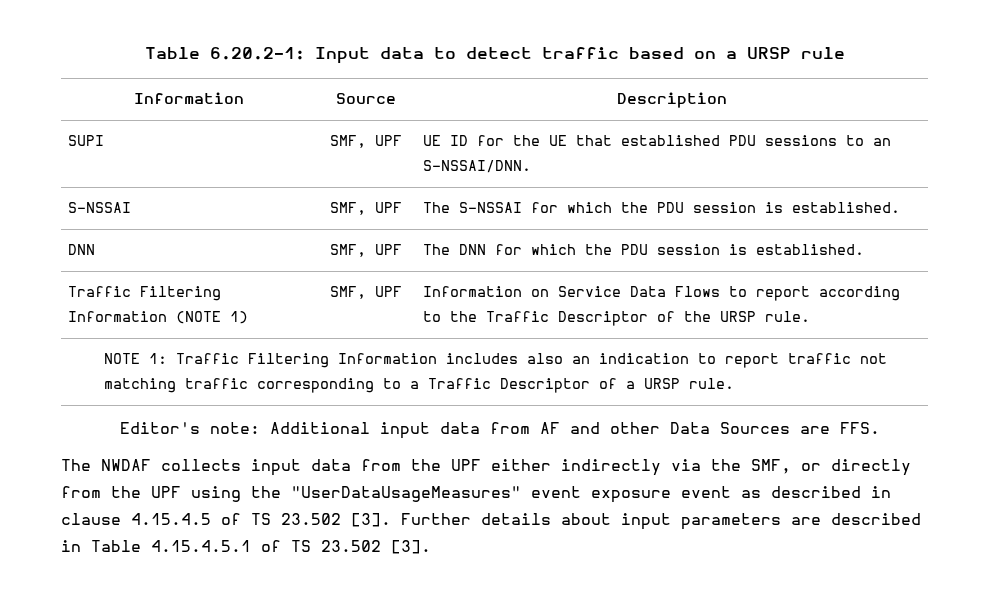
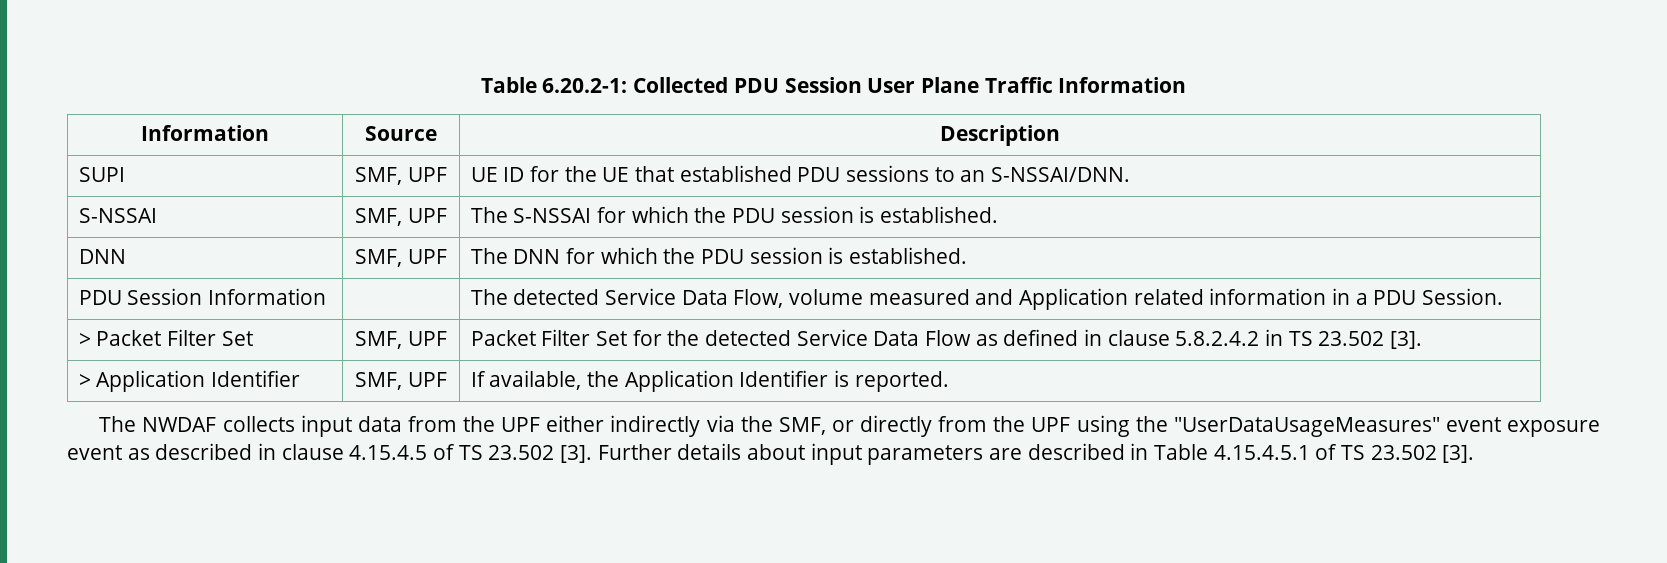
- Table 6.20.2-1: Input data to detect traffic based on a URSP rule
+ Table 6.20.2-1: Collected PDU Session User Plane Traffic Information
- Traffic Filtering Information (NOTE 1) | SMF, UPF | Information on Service Data Flows to report according to the Traffic Descriptor of the URSP rule.
- NOTE 1: Traffic Filtering Information includes also an indication to report traffic not matching traffic corresponding to a Traffic Descriptor of a URSP rule.
- Editor's note: Additional input data from AF and other Data Sources are FFS.
+ PDU Session Information | | The detected Service Data Flow, volume measured and Application related information in a PDU Session.
+ > Packet Filter Set | SMF, UPF | Packet Filter Set for the detected Service Data Flow as defined in clause 5.8.2.4.2 in TS 23.502 [3].
+ > Application Identifier | SMF, UPF | If available, the Application Identifier is reported.

